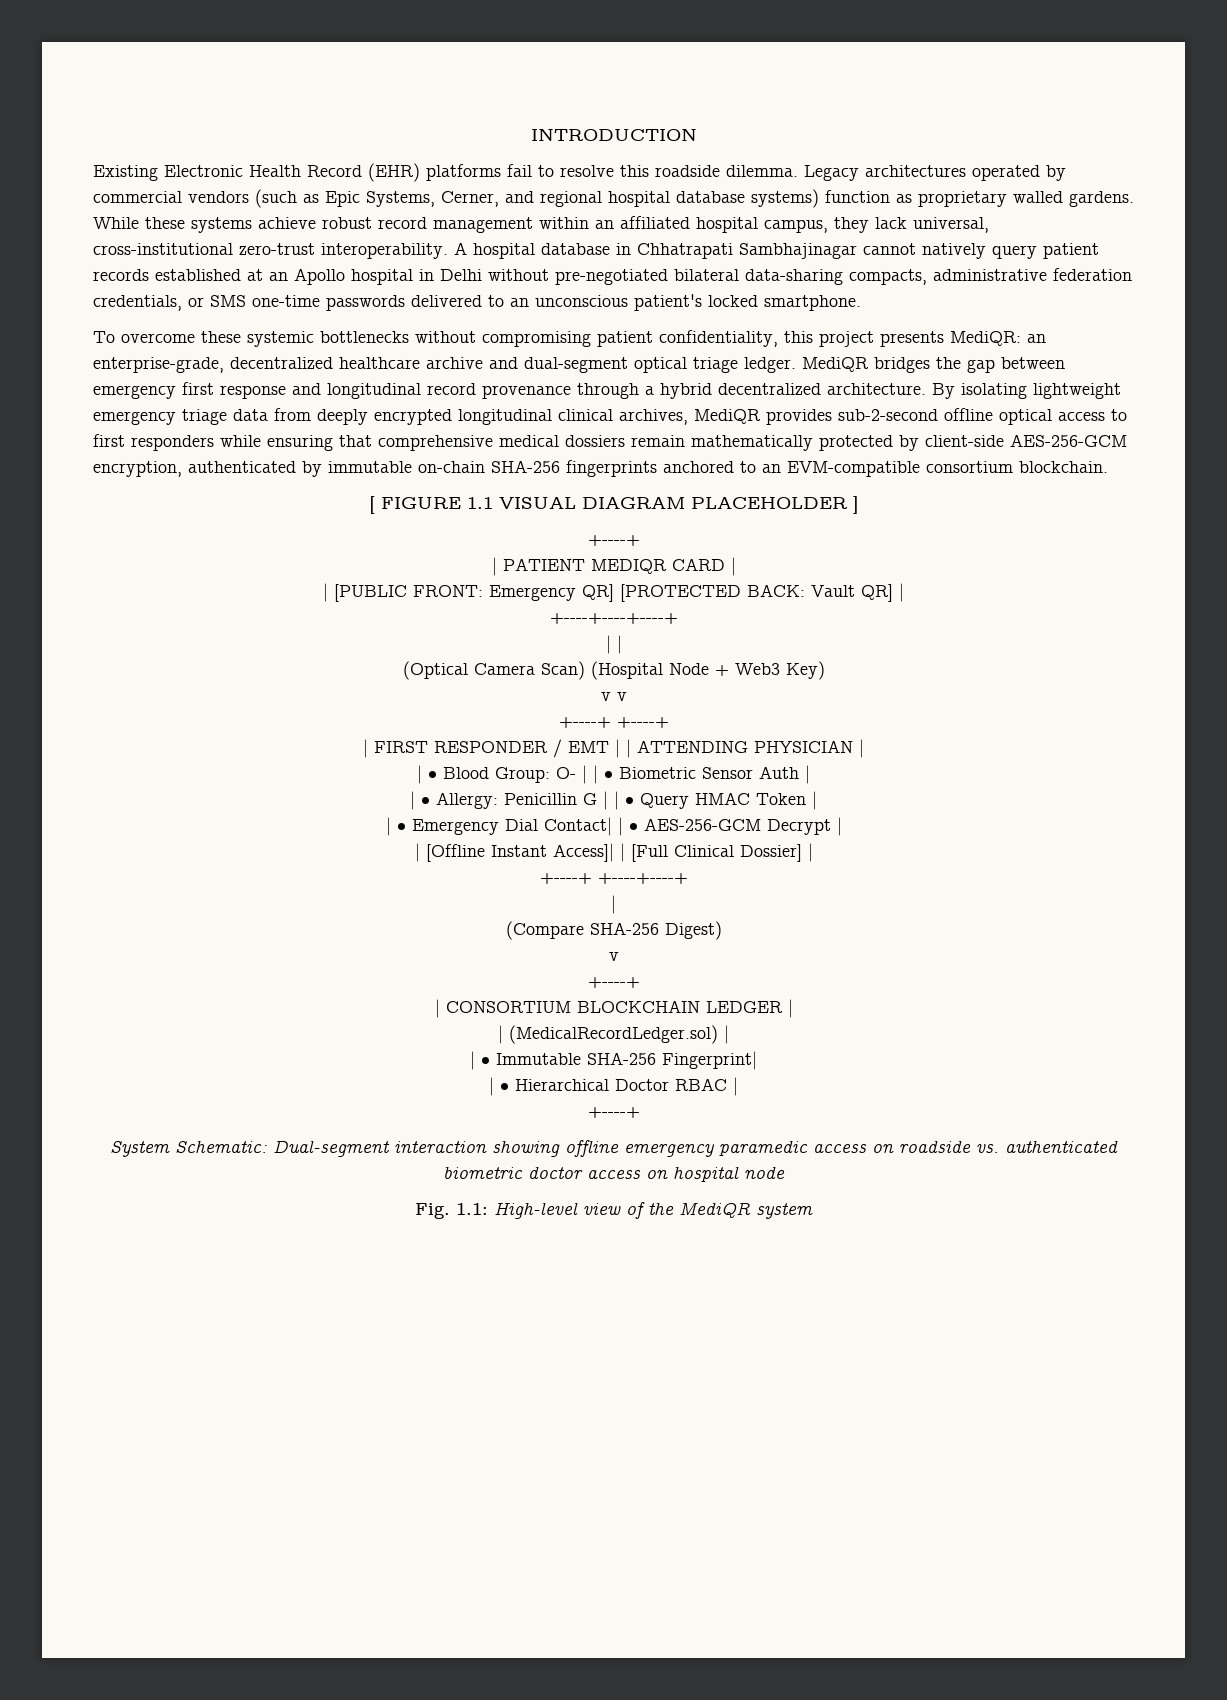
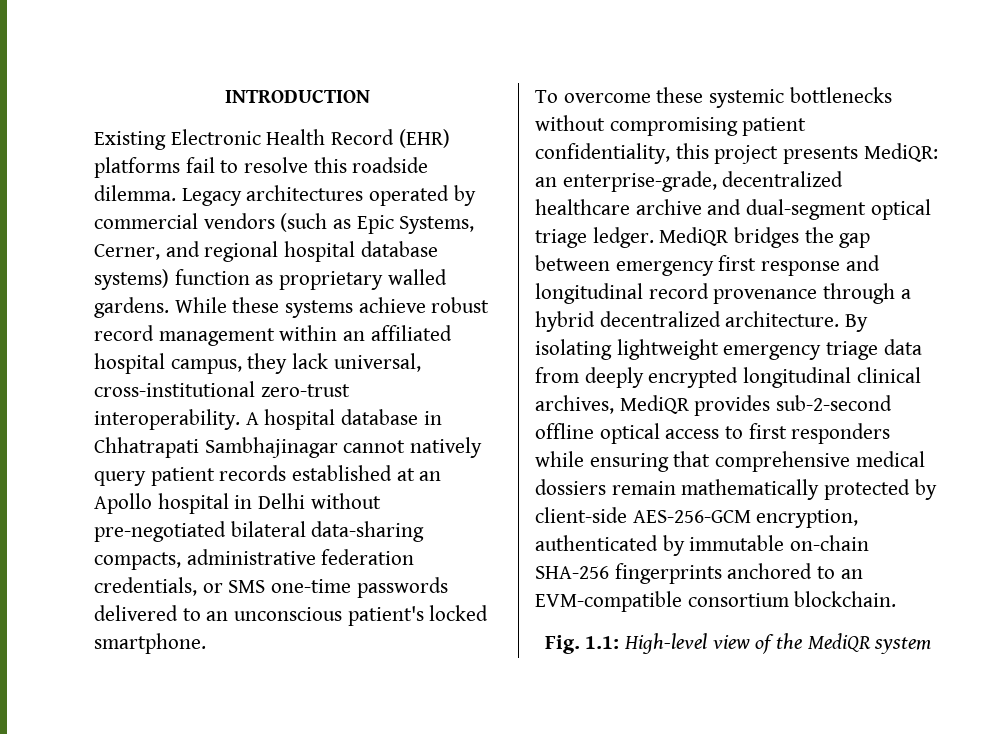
- [ FIGURE 1.1 VISUAL DIAGRAM PLACEHOLDER ]
- +----+
- | PATIENT MEDIQR CARD |
- | [PUBLIC FRONT: Emergency QR] [PROTECTED BACK: Vault QR] |
- +----+----+----+
- | |
- (Optical Camera Scan) (Hospital Node + Web3 Key)
- v v
- +----+ +----+
- | FIRST RESPONDER / EMT | | ATTENDING PHYSICIAN |
- | • Blood Group: O- | | • Biometric Sensor Auth |
- | • Allergy: Penicillin G | | • Query HMAC Token |
- | • Emergency Dial Contact| | • AES-256-GCM Decrypt |
- | [Offline Instant Access]| | [Full Clinical Dossier] |
- +----+ +----+----+
- |
- (Compare SHA-256 Digest)
- v
- +----+
- | CONSORTIUM BLOCKCHAIN LEDGER |
- | (MedicalRecordLedger.sol) |
- | • Immutable SHA-256 Fingerprint|
- | • Hierarchical Doctor RBAC |
- +----+
- System Schematic: Dual-segment interaction showing offline emergency paramedic access on roadside vs. authenticated biometric doctor access on hospital node

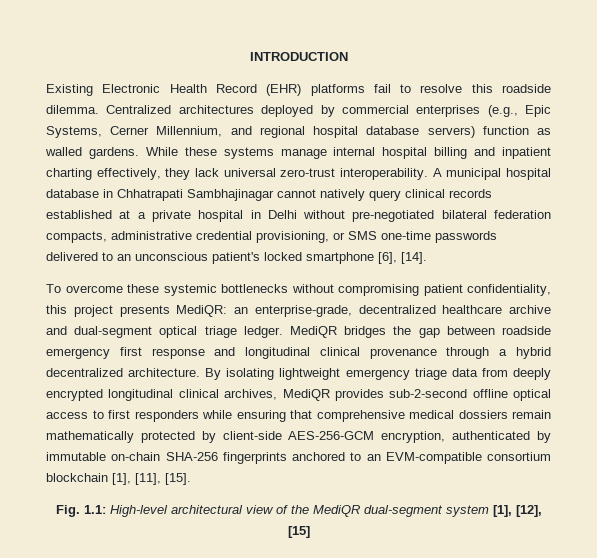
- Legacy architectures operated by commercial vendors (such as Epic Systems, Cerner, and regional hospital database systems) function as proprietary walled gardens.
+ Centralized architectures deployed by commercial enterprises (e.g., Epic Systems, Cerner Millennium, and regional hospital database servers) function as walled gardens.
- While these systems achieve robust record management within an affiliated hospital campus, they lack universal, cross-institutional zero-trust interoperability.
+ While these systems manage internal hospital billing and inpatient charting effectively, they lack universal zero-trust interoperability.
- A hospital database in Chhatrapati Sambhajinagar cannot natively query patient records established at an Apollo hospital in Delhi without pre-negotiated bilateral data-sharing compacts, administrative federation credentials, or SMS one-time passwords delivered to an unconscious patient's locked smartphone.
+ A municipal hospital database in Chhatrapati Sambhajinagar cannot natively query clinical records established at a private hospital in Delhi without pre-negotiated bilateral federation compacts, administrative credential provisioning, or SMS one-time passwords delivered to an unconscious patient's locked smartphone [6], [14].
- MediQR bridges the gap between emergency first response and longitudinal record provenance through a hybrid decentralized architecture.
+ MediQR bridges the gap between roadside emergency first response and longitudinal clinical provenance through a hybrid decentralized architecture.
- By isolating lightweight emergency triage data from deeply encrypted longitudinal clinical archives, MediQR provides sub-2-second offline optical access to first responders while ensuring that comprehensive medical dossiers remain mathematically protected by client-side AES-256-GCM encryption, authenticated by immutable on-chain SHA-256 fingerprints anchored to an EVM-compatible consortium blockchain.
+ By isolating lightweight emergency triage data from deeply encrypted longitudinal clinical archives, MediQR provides sub-2-second offline optical access to first responders while ensuring that comprehensive medical dossiers remain mathematically protected by client-side AES-256-GCM encryption, authenticated by immutable on-chain SHA-256 fingerprints anchored to an EVM-compatible consortium blockchain [1], [11], [15].
- Fig. 1.1: High-level view of the MediQR system
+ Fig. 1.1: High-level architectural view of the MediQR dual-segment system [1], [12], [15]

